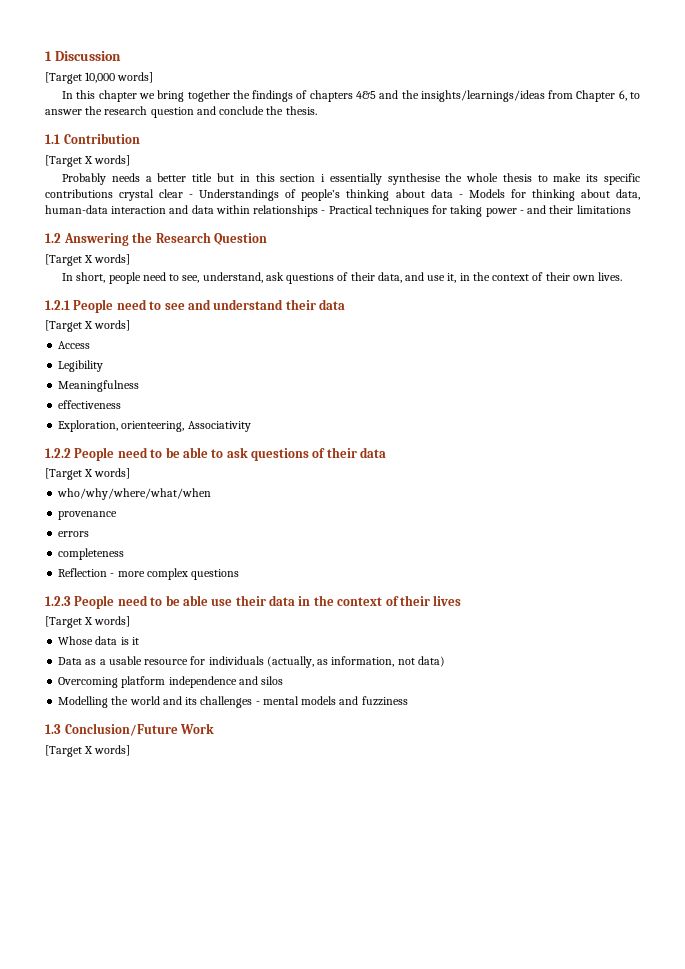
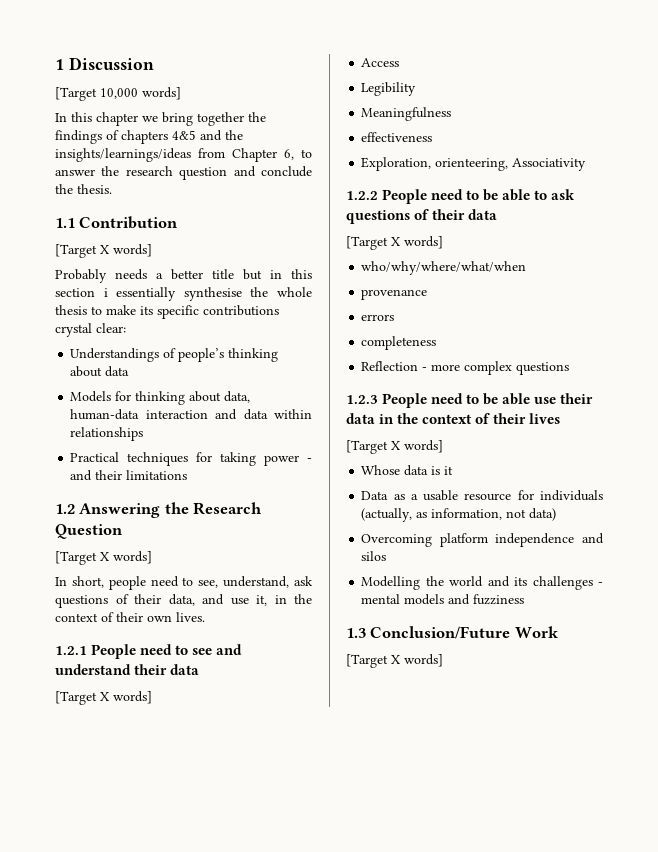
- Probably needs a better title but in this section i essentially synthesise the whole thesis to make its specific contributions crystal clear - Understandings of people’s thinking about data - Models for thinking about data, human-data interaction and data within relationships - Practical techniques for taking power - and their limitations
+ Probably needs a better title but in this section i essentially synthesise the whole thesis to make its specific contributions crystal clear:
+ Understandings of people’s thinking about data
+ Models for thinking about data, human-data interaction and data within relationships
+ Practical techniques for taking power - and their limitations

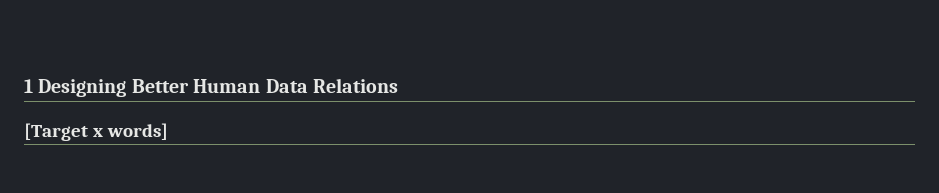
- 1 Discussion
- [Target 10,000 words]
- In this chapter we bring together the findings of chapters 4&5 and the insights/learnings/ideas from Chapter 6, to answer the research question and conclude the thesis.
- 1.1 Contribution
- [Target X words]
- Probably needs a better title but in this section i essentially synthesise the whole thesis to make its specific contributions crystal clear:
- Understandings of people’s thinking about data
- Models for thinking about data, human-data interaction and data within relationships
- Practical techniques for taking power - and their limitations
- 1.2 Answering the Research Question
- [Target X words]
- In short, people need to see, understand, ask questions of their data, and use it, in the context of their own lives.
- 1.2.1 People need to see and understand their data
- [Target X words]
- Access
- Legibility
- Meaningfulness
- effectiveness
- Exploration, orienteering, Associativity
- 1.2.2 People need to be able to ask questions of their data
- [Target X words]
- who/why/where/what/when
- provenance
- errors
- completeness
- Reflection - more complex questions
- 1.2.3 People need to be able use their data in the context of their lives
- [Target X words]
- Whose data is it
- Data as a usable resource for individuals (actually, as information, not data)
- Overcoming platform independence and silos
- Modelling the world and its challenges - mental models and fuzziness
- 1.3 Conclusion/Future Work
- [Target X words]
+ 1 Designing Better Human Data Relations
+ [Target x words]

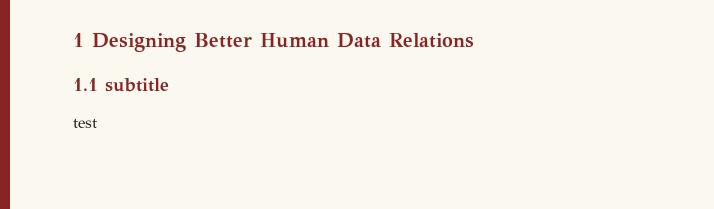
- [Target x words]
+ 1.1 subtitle
+ test

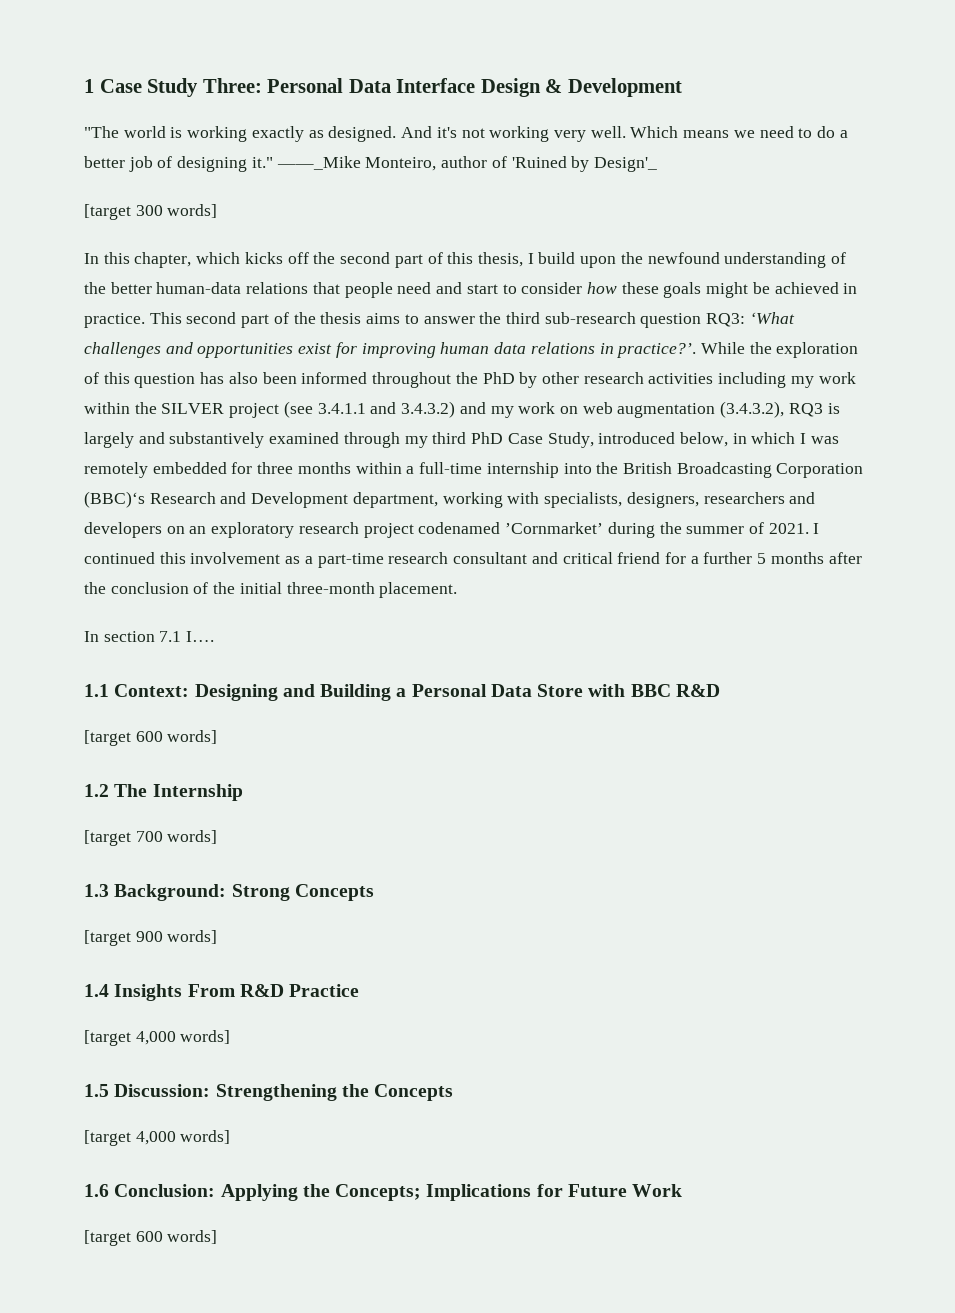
- 1 Designing Better Human Data Relations
- 1.1 subtitle
- test
+ 1 Case Study Three: Personal Data Interface Design & Development
+ "The world is working exactly as designed. And it's not working very well. Which means we need to do a better job of designing it." ——_Mike Monteiro, author of 'Ruined by Design'_
+ [target 300 words]
+ In this chapter, which kicks off the second part of this thesis, I build upon the newfound understanding of the better human-data relations that people need and start to consider how these goals might be achieved in practice. This second part of the thesis aims to answer the third sub-research question RQ3: ‘What challenges and opportunities exist for improving human data relations in practice?’. While the exploration of this question has also been informed throughout the PhD by other research activities including my work within the SILVER project (see 3.4.1.1 and 3.4.3.2) and my work on web augmentation (3.4.3.2), RQ3 is largely and substantively examined through my third PhD Case Study, introduced below, in which I was remotely embedded for three months within a full-time internship into the British Broadcasting Corporation (BBC)‘s Research and Development department, working with specialists, designers, researchers and developers on an exploratory research project codenamed ’Cornmarket’ during the summer of 2021. I continued this involvement as a part-time research consultant and critical friend for a further 5 months after the conclusion of the initial three-month placement.
+ In section 7.1 I….
+ 1.1 Context: Designing and Building a Personal Data Store with BBC R&D
+ [target 600 words]
+ 1.2 The Internship
+ [target 700 words]
+ 1.3 Background: Strong Concepts
+ [target 900 words]
+ 1.4 Insights From R&D Practice
+ [target 4,000 words]
+ 1.5 Discussion: Strengthening the Concepts
+ [target 4,000 words]
+ 1.6 Conclusion: Applying the Concepts; Implications for Future Work
+ [target 600 words]

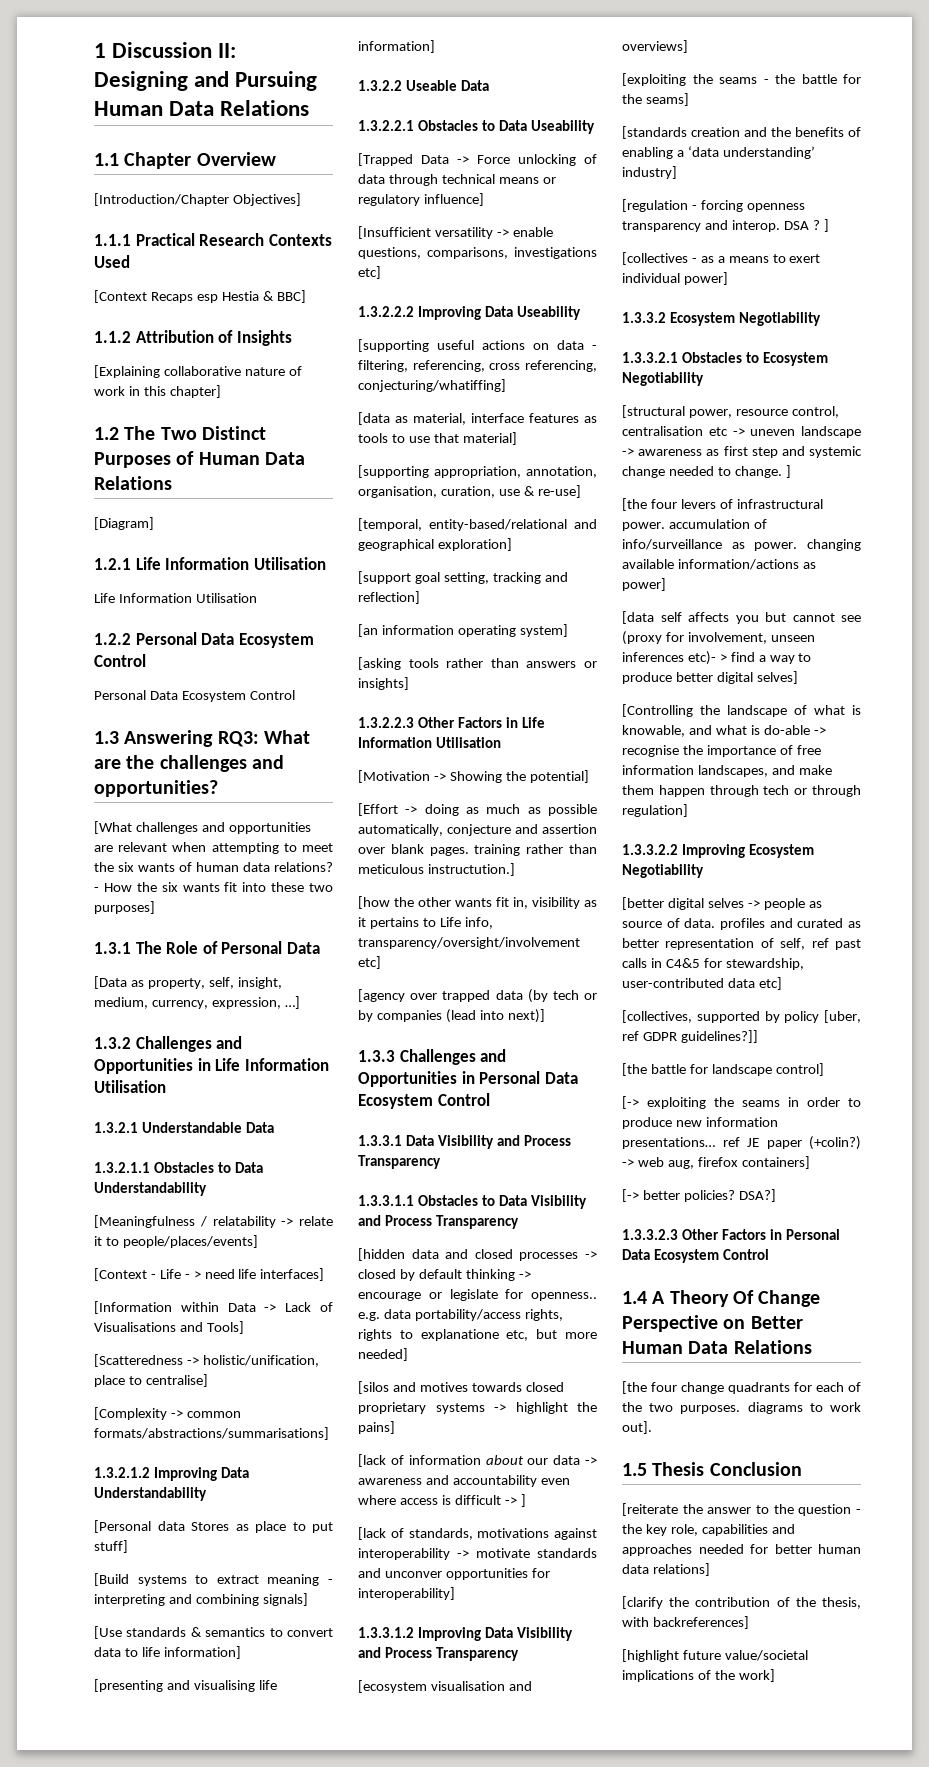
- 1 Case Study Three: Personal Data Interface Design & Development
- "The world is working exactly as designed. And it's not working very well. Which means we need to do a better job of designing it." ——_Mike Monteiro, author of 'Ruined by Design'_
- [target 300 words]
- In this chapter, which kicks off the second part of this thesis, I build upon the newfound understanding of the better human-data relations that people need and start to consider how these goals might be achieved in practice. This second part of the thesis aims to answer the third sub-research question RQ3: ‘What challenges and opportunities exist for improving human data relations in practice?’. While the exploration of this question has also been informed throughout the PhD by other research activities including my work within the SILVER project (see 3.4.1.1 and 3.4.3.2) and my work on web augmentation (3.4.3.2), RQ3 is largely and substantively examined through my third PhD Case Study, introduced below, in which I was remotely embedded for three months within a full-time internship into the British Broadcasting Corporation (BBC)‘s Research and Development department, working with specialists, designers, researchers and developers on an exploratory research project codenamed ’Cornmarket’ during the summer of 2021. I continued this involvement as a part-time research consultant and critical friend for a further 5 months after the conclusion of the initial three-month placement.
- In section 7.1 I….
- 1.1 Context: Designing and Building a Personal Data Store with BBC R&D
- [target 600 words]
- 1.2 The Internship
- [target 700 words]
- 1.3 Background: Strong Concepts
- [target 900 words]
- 1.4 Insights From R&D Practice
- [target 4,000 words]
- 1.5 Discussion: Strengthening the Concepts
- [target 4,000 words]
- 1.6 Conclusion: Applying the Concepts; Implications for Future Work
- [target 600 words]
+ 1 Discussion II: Designing and Pursuing Human Data Relations
+ 1.1 Chapter Overview
+ [Introduction/Chapter Objectives]
+ 1.1.1 Practical Research Contexts Used
+ [Context Recaps esp Hestia & BBC]
+ 1.1.2 Attribution of Insights
+ [Explaining collaborative nature of work in this chapter]
+ 1.2 The Two Distinct Purposes of Human Data Relations
+ [Diagram]
+ 1.2.1 Life Information Utilisation
+ Life Information Utilisation
+ 1.2.2 Personal Data Ecosystem Control
+ Personal Data Ecosystem Control
+ 1.3 Answering RQ3: What are the challenges and opportunities?
+ [What challenges and opportunities are relevant when attempting to meet the six wants of human data relations? - How the six wants fit into these two purposes]
+ 1.3.1 The Role of Personal Data
+ [Data as property, self, insight, medium, currency, expression, …]
+ 1.3.2 Challenges and Opportunities in Life Information Utilisation
+ 1.3.2.1 Understandable Data
+ 1.3.2.1.1 Obstacles to Data Understandability
+ [Meaningfulness / relatability -> relate it to people/places/events]
+ [Context - Life - > need life interfaces]
+ [Information within Data -> Lack of Visualisations and Tools]
+ [Scatteredness -> holistic/unification, place to centralise]
+ [Complexity -> common formats/abstractions/summarisations]
+ 1.3.2.1.2 Improving Data Understandability
+ [Personal data Stores as place to put stuff]
+ [Build systems to extract meaning - interpreting and combining signals]
+ [Use standards & semantics to convert data to life information]
+ [presenting and visualising life information]
+ 1.3.2.2 Useable Data
+ 1.3.2.2.1 Obstacles to Data Useability
+ [Trapped Data -> Force unlocking of data through technical means or regulatory influence]
+ [Insufficient versatility -> enable questions, comparisons, investigations etc]
+ 1.3.2.2.2 Improving Data Useability
+ [supporting useful actions on data - filtering, referencing, cross referencing, conjecturing/whatiffing]
+ [data as material, interface features as tools to use that material]
+ [supporting appropriation, annotation, organisation, curation, use & re-use]
+ [temporal, entity-based/relational and geographical exploration]
+ [support goal setting, tracking and reflection]
+ [an information operating system]
+ [asking tools rather than answers or insights]
+ 1.3.2.2.3 Other Factors in Life Information Utilisation
+ [Motivation -> Showing the potential]
+ [Effort -> doing as much as possible automatically, conjecture and assertion over blank pages. training rather than meticulous instructution.]
+ [how the other wants fit in, visibility as it pertains to Life info, transparency/oversight/involvement etc]
+ [agency over trapped data (by tech or by companies (lead into next)]
+ 1.3.3 Challenges and Opportunities in Personal Data Ecosystem Control
+ 1.3.3.1 Data Visibility and Process Transparency
+ 1.3.3.1.1 Obstacles to Data Visibility and Process Transparency
+ [hidden data and closed processes -> closed by default thinking -> encourage or legislate for openness.. e.g. data portability/access rights, rights to explanatione etc, but more needed]
+ [silos and motives towards closed proprietary systems -> highlight the pains]
+ [lack of information about our data -> awareness and accountability even where access is difficult -> ]
+ [lack of standards, motivations against interoperability -> motivate standards and unconver opportunities for interoperability]
+ 1.3.3.1.2 Improving Data Visibility and Process Transparency
+ [ecosystem visualisation and overviews]
+ [exploiting the seams - the battle for the seams]
+ [standards creation and the benefits of enabling a ‘data understanding’ industry]
+ [regulation - forcing openness transparency and interop. DSA ? ]
+ [collectives - as a means to exert individual power]
+ 1.3.3.2 Ecosystem Negotiability
+ 1.3.3.2.1 Obstacles to Ecosystem Negotiability
+ [structural power, resource control, centralisation etc -> uneven landscape -> awareness as first step and systemic change needed to change. ]
+ [the four levers of infrastructural power. accumulation of info/surveillance as power. changing available information/actions as power]
+ [data self affects you but cannot see (proxy for involvement, unseen inferences etc)- > find a way to produce better digital selves]
+ [Controlling the landscape of what is knowable, and what is do-able -> recognise the importance of free information landscapes, and make them happen through tech or through regulation]
+ 1.3.3.2.2 Improving Ecosystem Negotiability
+ [better digital selves -> people as source of data. profiles and curated as better representation of self, ref past calls in C4&5 for stewardship, user-contributed data etc]
+ [collectives, supported by policy [uber, ref GDPR guidelines?]]
+ [the battle for landscape control]
+ [-> exploiting the seams in order to produce new information presentations… ref JE paper (+colin?) -> web aug, firefox containers]
+ [-> better policies? DSA?]
+ 1.3.3.2.3 Other Factors in Personal Data Ecosystem Control
+ 1.4 A Theory Of Change Perspective on Better Human Data Relations
+ [the four change quadrants for each of the two purposes. diagrams to work out].
+ 1.5 Thesis Conclusion
+ [reiterate the answer to the question - the key role, capabilities and approaches needed for better human data relations]
+ [clarify the contribution of the thesis, with backreferences]
+ [highlight future value/societal implications of the work]

